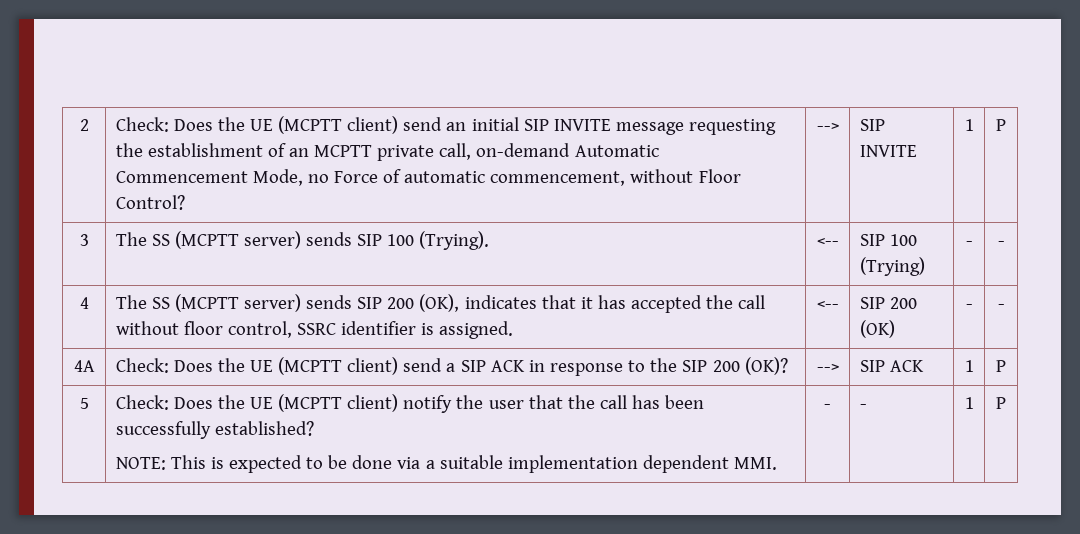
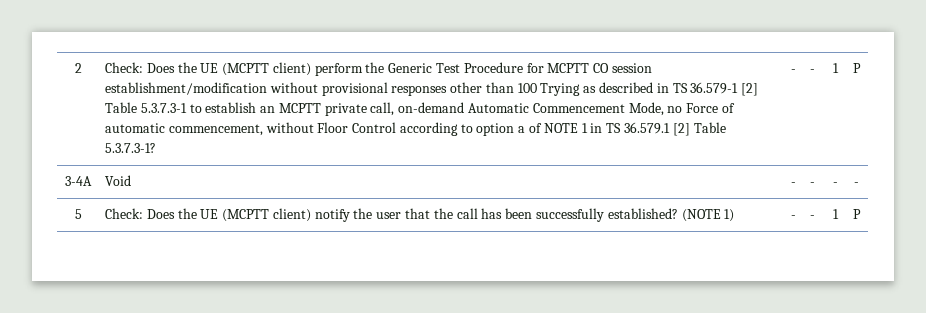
- Check: Does the UE (MCPTT client) send an initial SIP INVITE message requesting the establishment of an MCPTT private call, on-demand Automatic Commencement Mode, no Force of automatic commencement, without Floor Control? | --> | SIP INVITE | 1 | P
- 3 | The SS (MCPTT server) sends SIP 100 (Trying). | <-- | SIP 100 (Trying) | - | -
- 4 | The SS (MCPTT server) sends SIP 200 (OK), indicates that it has accepted the call without floor control, SSRC identifier is assigned. | <-- | SIP 200 (OK) | - | -
- 4A | Check: Does the UE (MCPTT client) send a SIP ACK in response to the SIP 200 (OK)? | --> | SIP ACK | 1 | P
+ Check: Does the UE (MCPTT client) perform the Generic Test Procedure for MCPTT CO session establishment/modification without provisional responses other than 100 Trying as described in TS 36.579-1 [2] Table 5.3.7.3-1 to establish an MCPTT private call, on-demand Automatic Commencement Mode, no Force of automatic commencement, without Floor Control according to option a of NOTE 1 in TS 36.579.1 [2] Table 5.3.7.3-1? | - | - | 1 | P
+ 3-4A | Void | - | - | - | -
- 5 | Check: Does the UE (MCPTT client) notify the user that the call has been successfully established?
- NOTE: This is expected to be done via a suitable implementation dependent MMI. | - | - | 1 | P
+ 5 | Check: Does the UE (MCPTT client) notify the user that the call has been successfully established? (NOTE 1) | - | - | 1 | P

